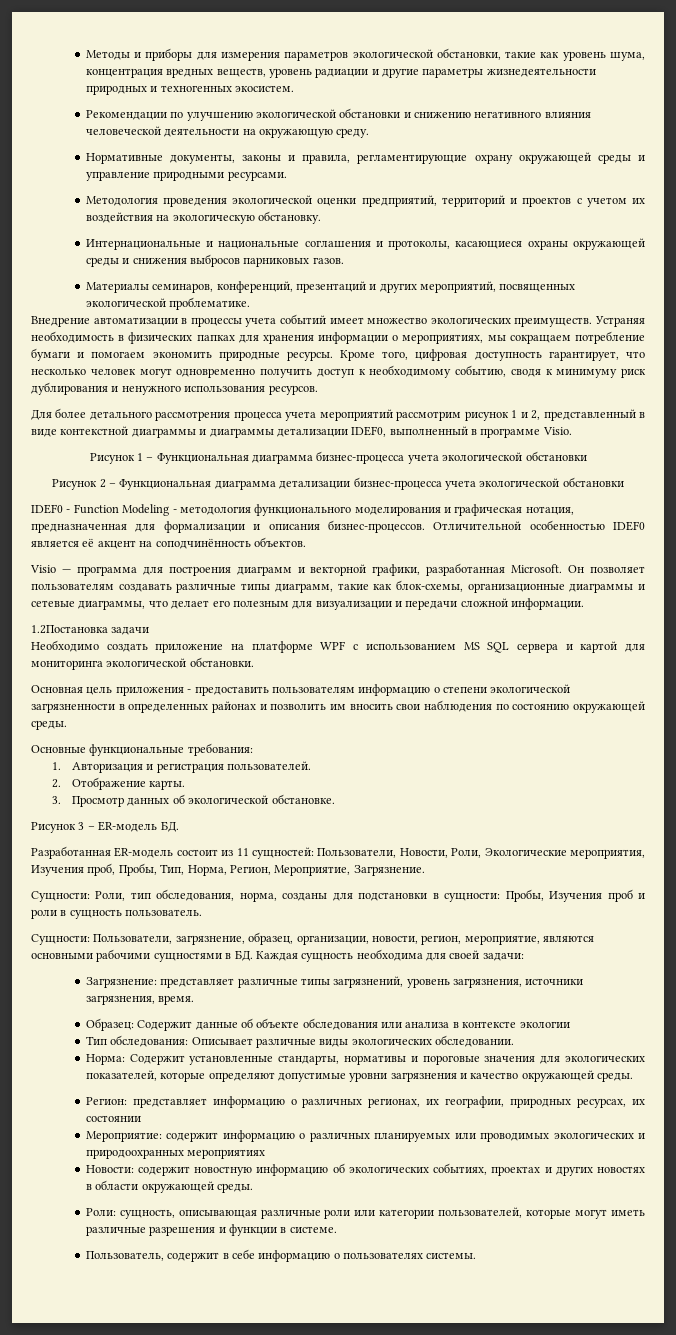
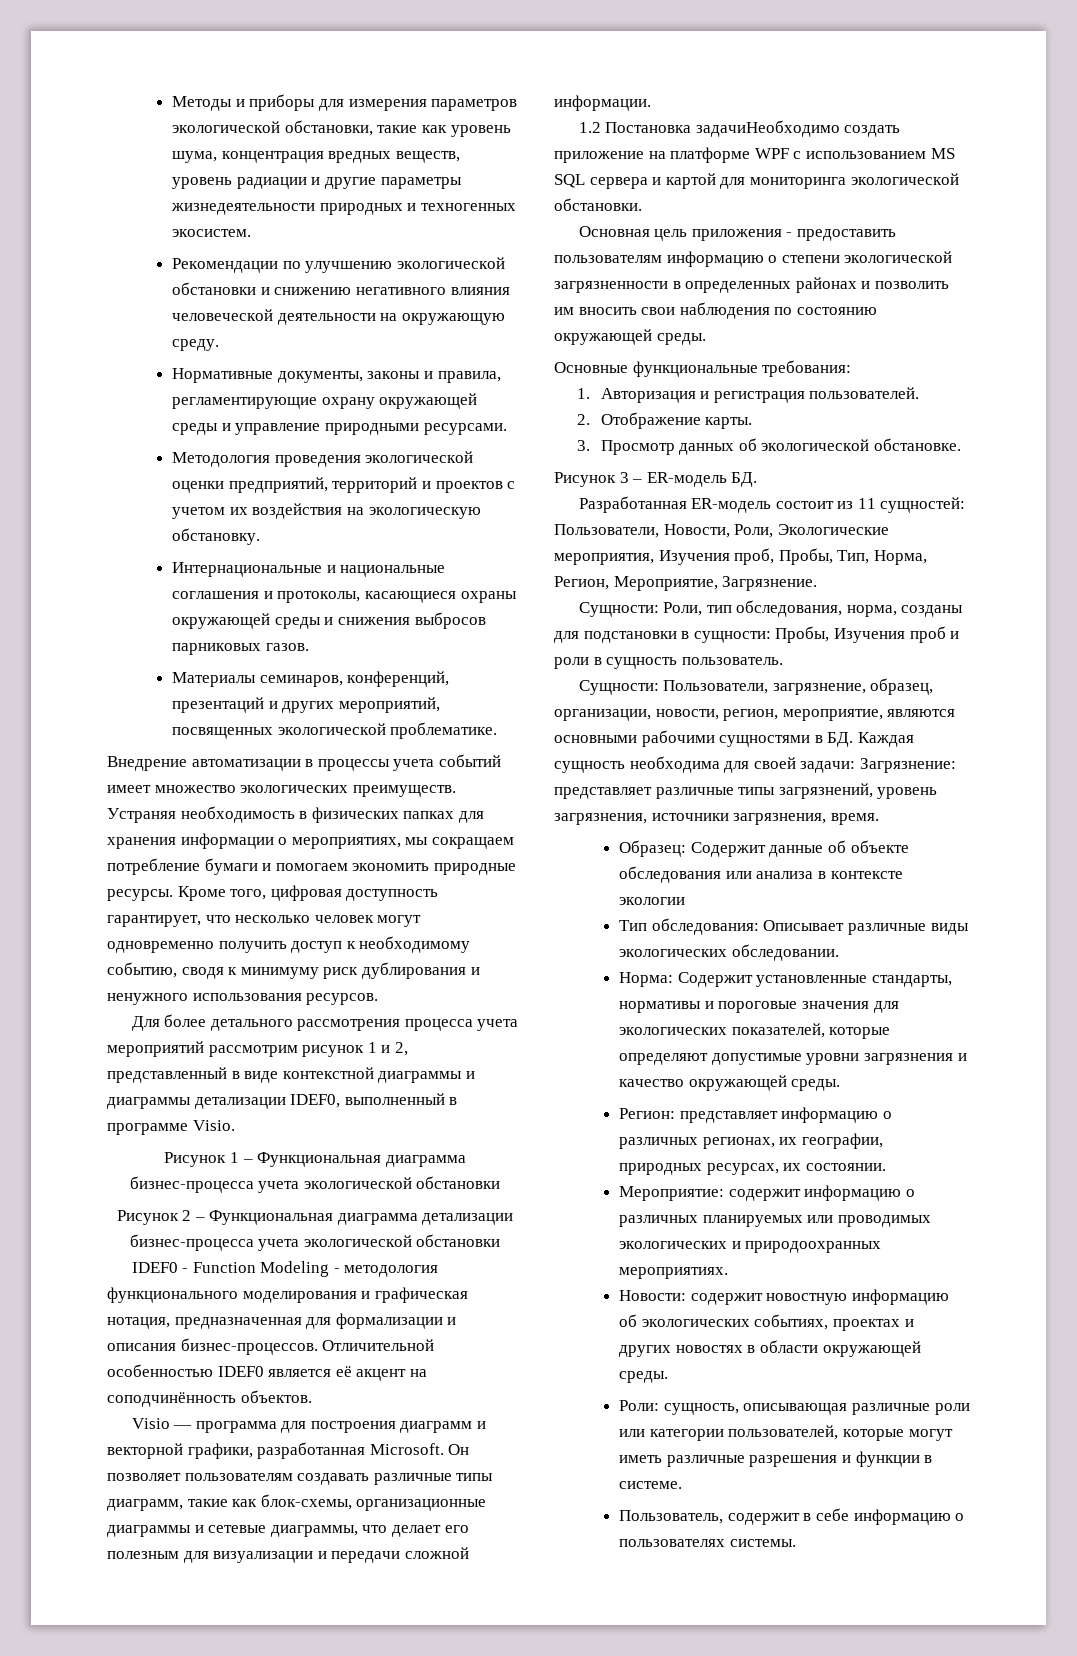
- 1.2Постановка задачи
- Необходимо создать приложение на платформе WPF с использованием MS SQL сервера и картой для мониторинга экологической обстановки.
+ 1.2 Постановка задачиНеобходимо создать приложение на платформе WPF с использованием MS SQL сервера и картой для мониторинга экологической обстановки.
- Сущности: Пользователи, загрязнение, образец, организации, новости, регион, мероприятие, являются основными рабочими сущностями в БД. Каждая сущность необходима для своей задачи:
- Загрязнение: представляет различные типы загрязнений, уровень загрязнения, источники загрязнения, время.
+ Сущности: Пользователи, загрязнение, образец, организации, новости, регион, мероприятие, являются основными рабочими сущностями в БД. Каждая сущность необходима для своей задачи: Загрязнение: представляет различные типы загрязнений, уровень загрязнения, источники загрязнения, время.
- Регион: представляет информацию о различных регионах, их географии, природных ресурсах, их состоянии
+ Регион: представляет информацию о различных регионах, их географии, природных ресурсах, их состоянии.
- Мероприятие: содержит информацию о различных планируемых или проводимых экологических и природоохранных мероприятиях
+ Мероприятие: содержит информацию о различных планируемых или проводимых экологических и природоохранных мероприятиях.

